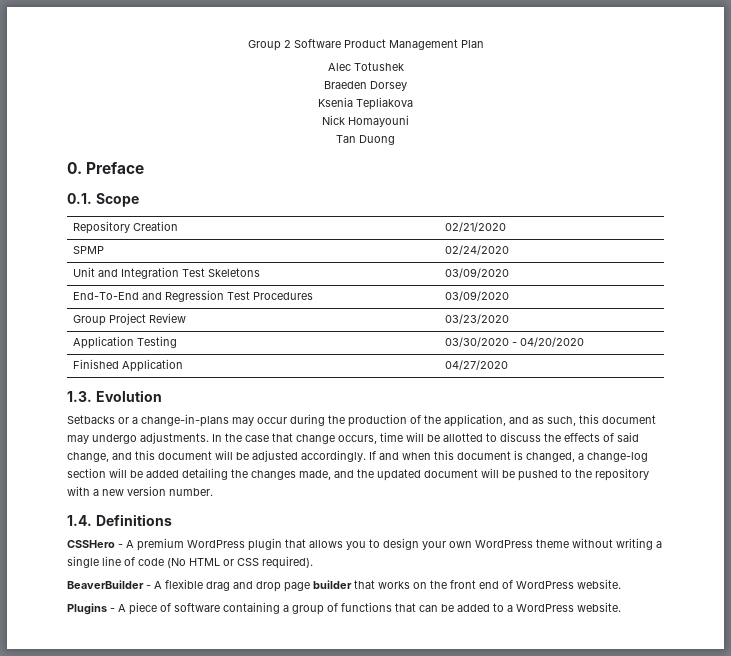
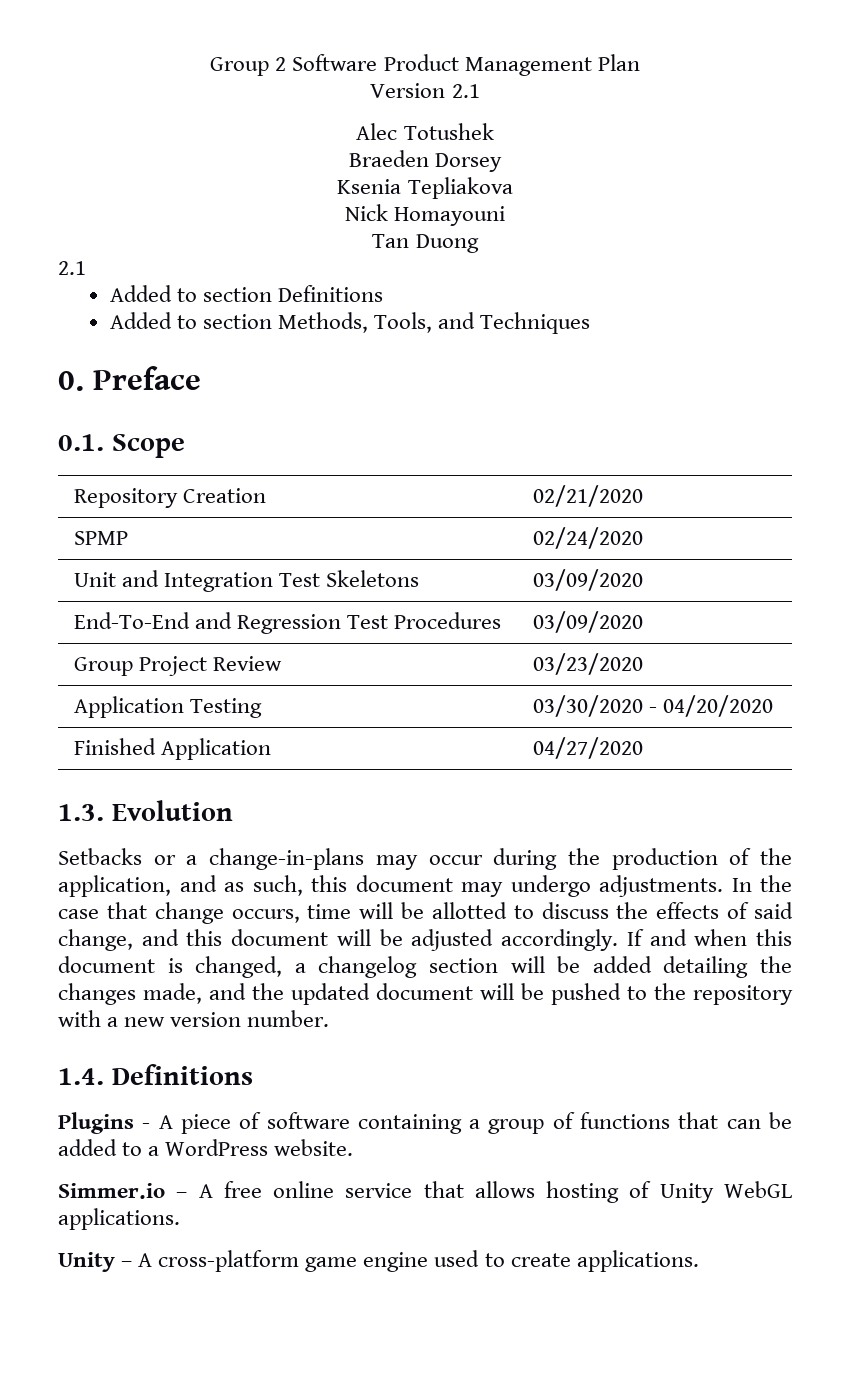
+ Version 2.1
  Tan Duong
+ 2.1
+ Added to section Definitions
+ Added to section Methods, Tools, and Techniques
- If and when this document is changed, a change-log section will be added detailing the changes made, and the updated document will be pushed to the repository with a new version number.
+ If and when this document is changed, a changelog section will be added detailing the changes made, and the updated document will be pushed to the repository with a new version number.
- CSSHero - A premium WordPress plugin that allows you to design your own WordPress theme without writing a single line of code (No HTML or CSS required).
- BeaverBuilder - A flexible drag and drop page builder that works on the front end of WordPress website.
+ Simmer.io – A free online service that allows hosting of Unity WebGL applications.
+ Unity – A cross-platform game engine used to create applications.

